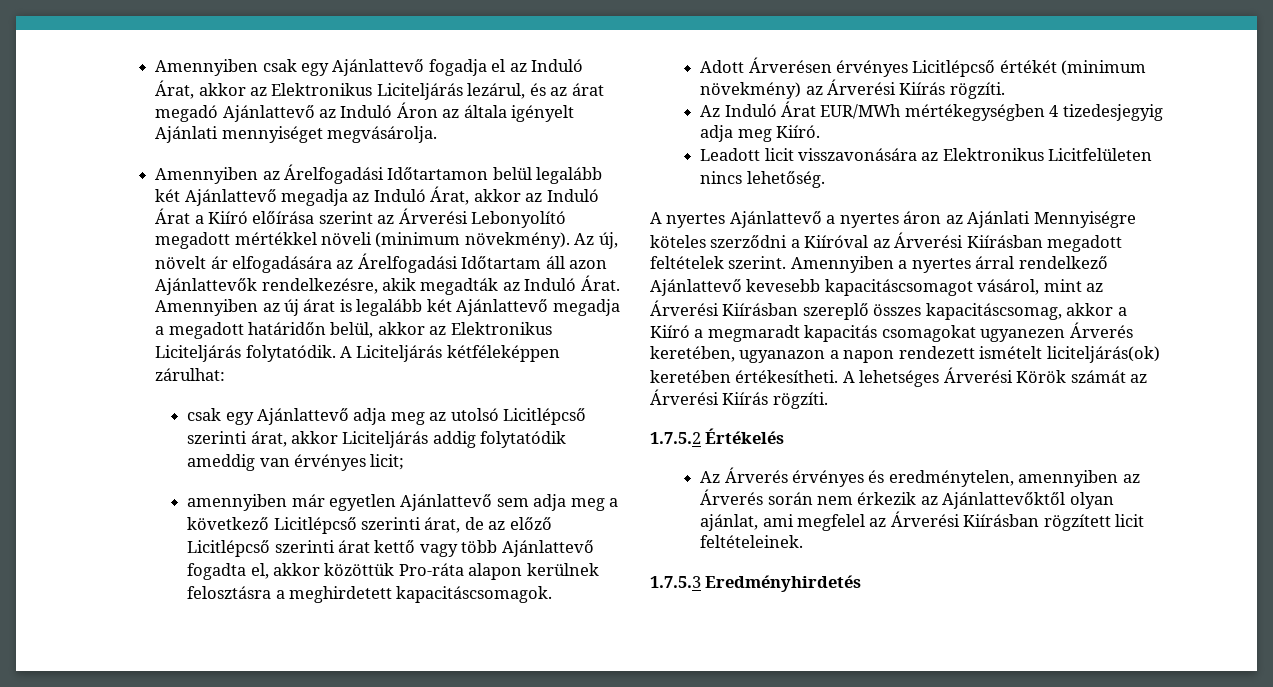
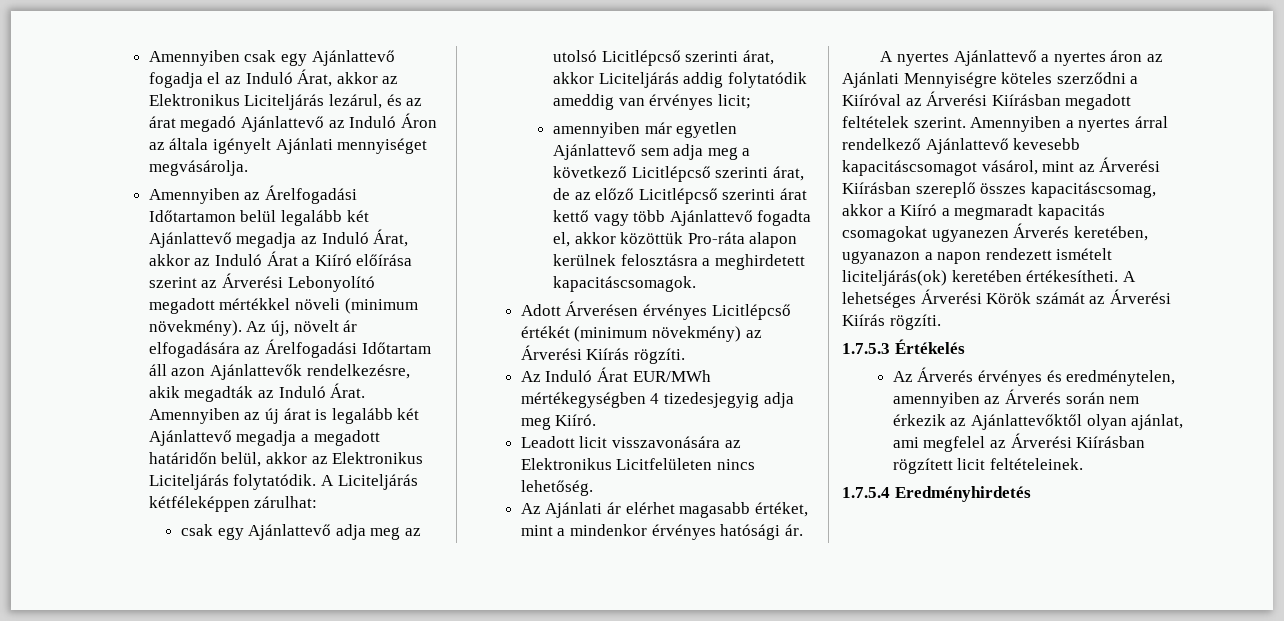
+ Az Ajánlati ár elérhet magasabb értéket, mint a mindenkor érvényes hatósági ár.
- 1.7.5.2 Értékelés
+ 1.7.5.3 Értékelés
- 1.7.5.3 Eredményhirdetés
+ 1.7.5.4 Eredményhirdetés

